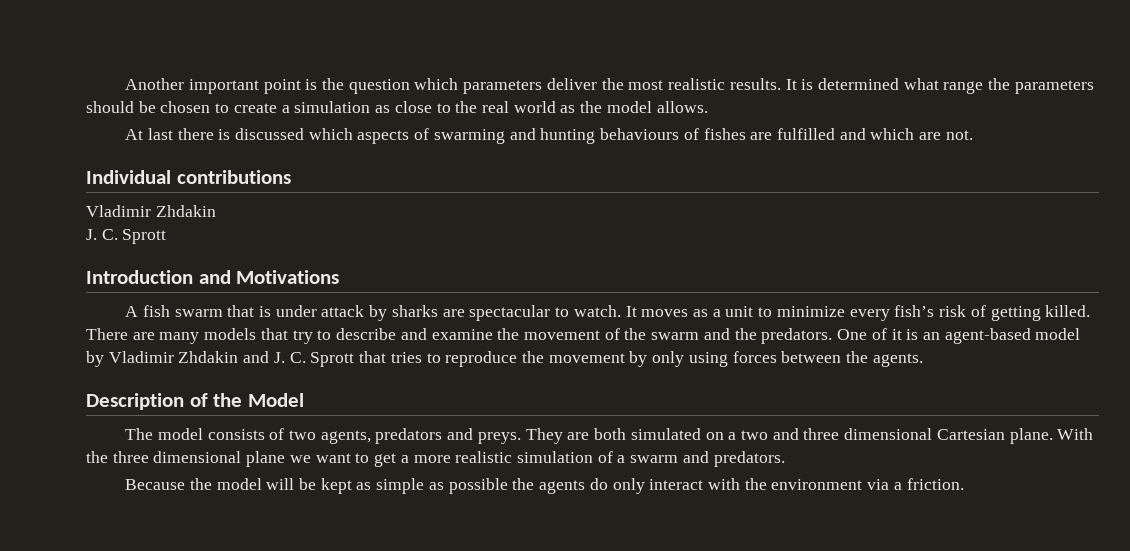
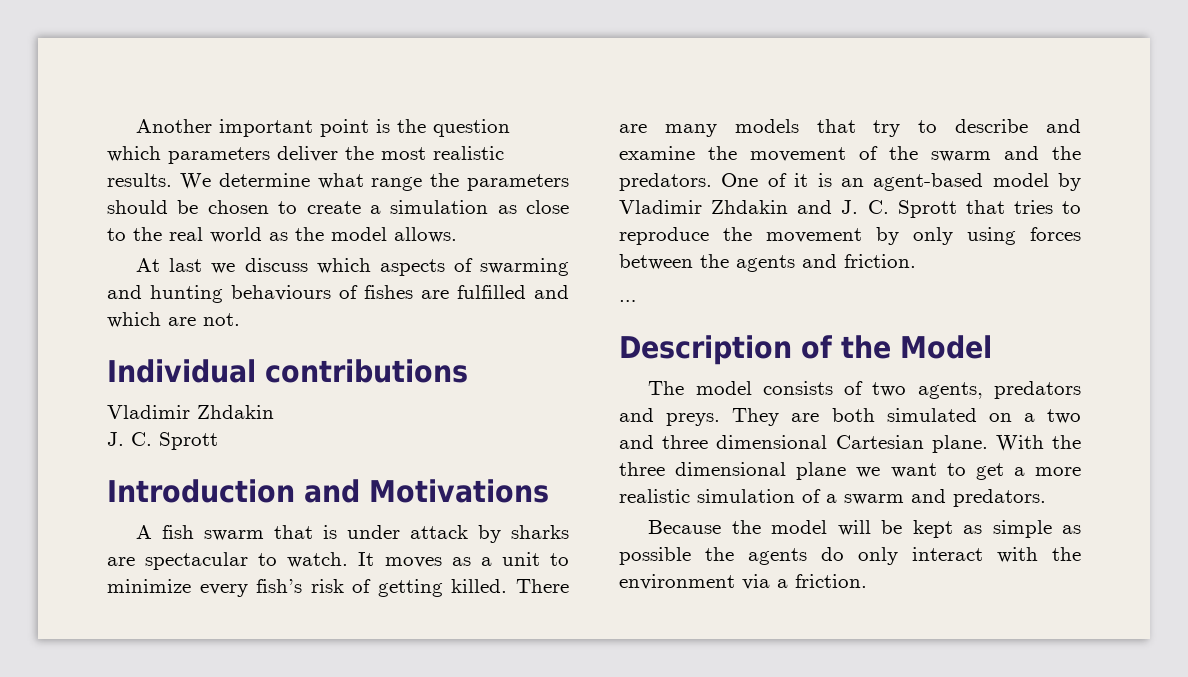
- It is determined what range the parameters should be chosen to create a simulation as close to the real world as the model allows.
+ We determine what range the parameters should be chosen to create a simulation as close to the real world as the model allows.
- At last there is discussed which aspects of swarming and hunting behaviours of fishes are fulfilled and which are not.
+ At last we discuss which aspects of swarming and hunting behaviours of fishes are fulfilled and which are not.
- One of it is an agent-based model by Vladimir Zhdakin and J. C. Sprott that tries to reproduce the movement by only using forces between the agents.
+ One of it is an agent-based model by Vladimir Zhdakin and J. C. Sprott that tries to reproduce the movement by only using forces between the agents and friction.
+ …

